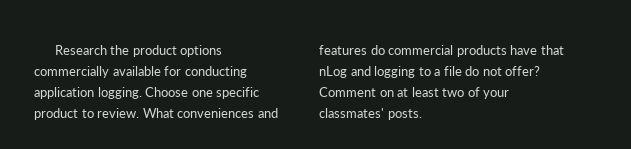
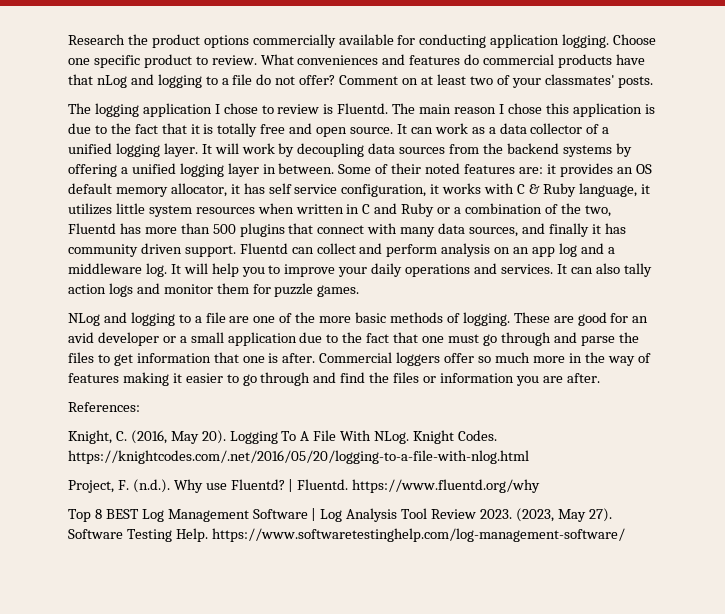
+ The logging application I chose to review is Fluentd. The main reason I chose this application is due to the fact that it is totally free and open source. It can work as a data collector of a unified logging layer. It will work by decoupling data sources from the backend systems by offering a unified logging layer in between. Some of their noted features are: it provides an OS default memory allocator, it has self service configuration, it works with C & Ruby language, it utilizes little system resources when written in C and Ruby or a combination of the two, Fluentd has more than 500 plugins that connect with many data sources, and finally it has community driven support. Fluentd can collect and perform analysis on an app log and a middleware log. It will help you to improve your daily operations and services. It can also tally action logs and monitor them for puzzle games.
+ NLog and logging to a file are one of the more basic methods of logging. These are good for an avid developer or a small application due to the fact that one must go through and parse the files to get information that one is after. Commercial loggers offer so much more in the way of features making it easier to go through and find the files or information you are after.
+ References:
+ Knight, C. (2016, May 20). Logging To A File With NLog. Knight Codes. https://knightcodes.com/.net/2016/05/20/logging-to-a-file-with-nlog.html
+ Project, F. (n.d.). Why use Fluentd? | Fluentd. https://www.fluentd.org/why
+ Top 8 BEST Log Management Software | Log Analysis Tool Review 2023. (2023, May 27). Software Testing Help. https://www.softwaretestinghelp.com/log-management-software/

